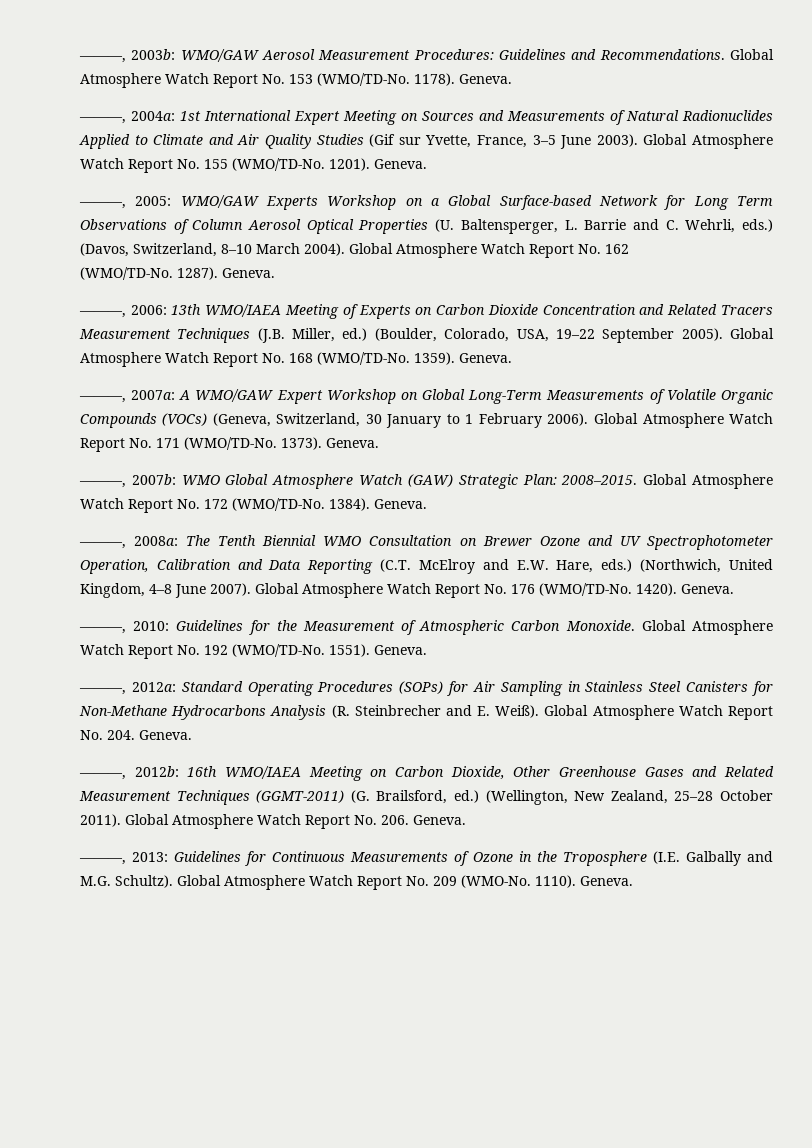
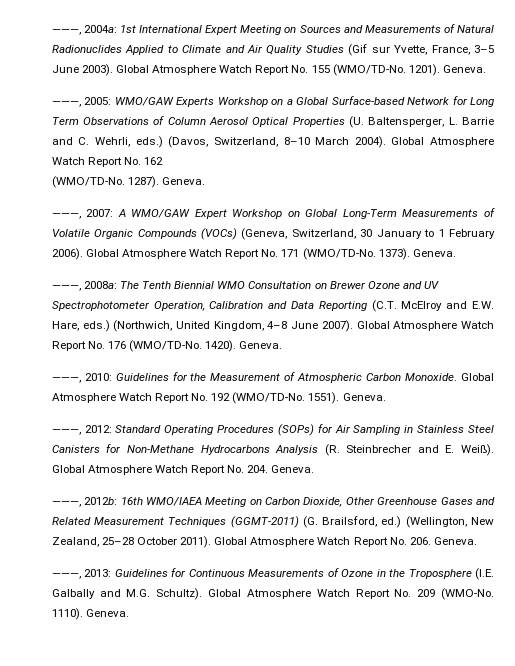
- ———, 2003b: WMO/GAW Aerosol Measurement Procedures: Guidelines and Recommendations. Global Atmosphere Watch Report No. 153 (WMO/TD-No. 1178). Geneva.
- ———, 2006: 13th WMO/IAEA Meeting of Experts on Carbon Dioxide Concentration and Related Tracers Measurement Techniques (J.B. Miller, ed.) (Boulder, Colorado, USA, 19–22 September 2005). Global Atmosphere Watch Report No. 168 (WMO/TD-No. 1359). Geneva.
- ———, 2007a: A WMO/GAW Expert Workshop on Global Long-Term Measurements of Volatile Organic Compounds (VOCs) (Geneva, Switzerland, 30 January to 1 February 2006).
+ ———, 2007: A WMO/GAW Expert Workshop on Global Long-Term Measurements of Volatile Organic Compounds (VOCs) (Geneva, Switzerland, 30 January to 1 February 2006).
- ———, 2007b: WMO Global Atmosphere Watch (GAW) Strategic Plan: 2008–2015. Global Atmosphere Watch Report No. 172 (WMO/TD-No. 1384). Geneva.
- ———, 2012a: Standard Operating Procedures (SOPs) for Air Sampling in Stainless Steel Canisters for Non-Methane Hydrocarbons Analysis (R. Steinbrecher and E. Weiß).
+ ———, 2012: Standard Operating Procedures (SOPs) for Air Sampling in Stainless Steel Canisters for Non-Methane Hydrocarbons Analysis (R. Steinbrecher and E. Weiß).

